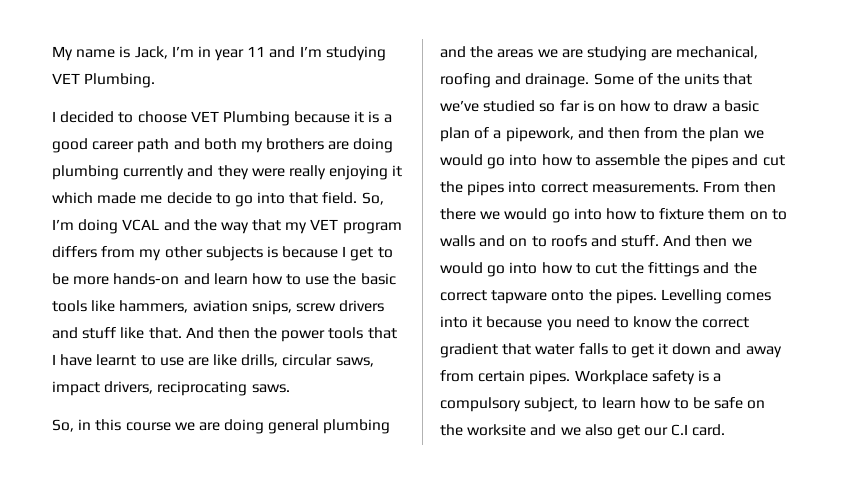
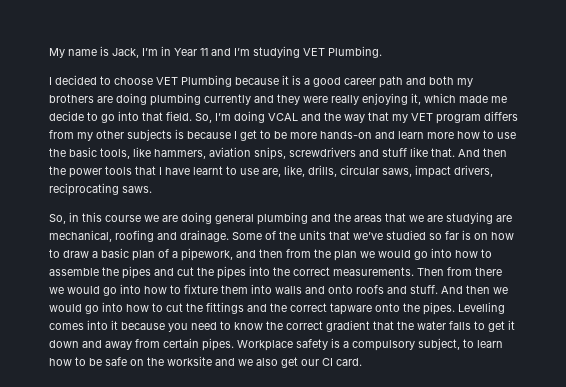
- My name is Jack, I’m in year 11 and I’m studying VET Plumbing.
+ My name is Jack, I’m in Year 11 and I’m studying VET Plumbing.
- I decided to choose VET Plumbing because it is a good career path and both my brothers are doing plumbing currently and they were really enjoying it which made me decide to go into that field.
+ I decided to choose VET Plumbing because it is a good career path and both my brothers are doing plumbing currently and they were really enjoying it, which made me decide to go into that field.
- So, I’m doing VCAL and the way that my VET program differs from my other subjects is because I get to be more hands-on and learn how to use the basic tools like hammers, aviation snips, screw drivers and stuff like that.
+ So, I’m doing VCAL and the way that my VET program differs from my other subjects is because I get to be more hands-on and learn more how to use the basic tools, like hammers, aviation snips, screwdrivers and stuff like that.
- And then the power tools that I have learnt to use are like drills, circular saws, impact drivers, reciprocating saws.
+ And then the power tools that I have learnt to use are, like, drills, circular saws, impact drivers, reciprocating saws.
- So, in this course we are doing general plumbing and the areas we are studying are mechanical, roofing and drainage.
+ So, in this course we are doing general plumbing and the areas that we are studying are mechanical, roofing and drainage.
- Some of the units that we’ve studied so far is on how to draw a basic plan of a pipework, and then from the plan we would go into how to assemble the pipes and cut the pipes into correct measurements.
+ Some of the units that we’ve studied so far is on how to draw a basic plan of a pipework, and then from the plan we would go into how to assemble the pipes and cut the pipes into the correct measurements.
- From then there we would go into how to fixture them on to walls and on to roofs and stuff.
+ Then from there we would go into how to fixture them into walls and onto roofs and stuff.
- Levelling comes into it because you need to know the correct gradient that water falls to get it down and away from certain pipes.
+ Levelling comes into it because you need to know the correct gradient that the water falls to get it down and away from certain pipes.
- Workplace safety is a compulsory subject, to learn how to be safe on the worksite and we also get our C.I card.
+ Workplace safety is a compulsory subject, to learn how to be safe on the worksite and we also get our CI card.

